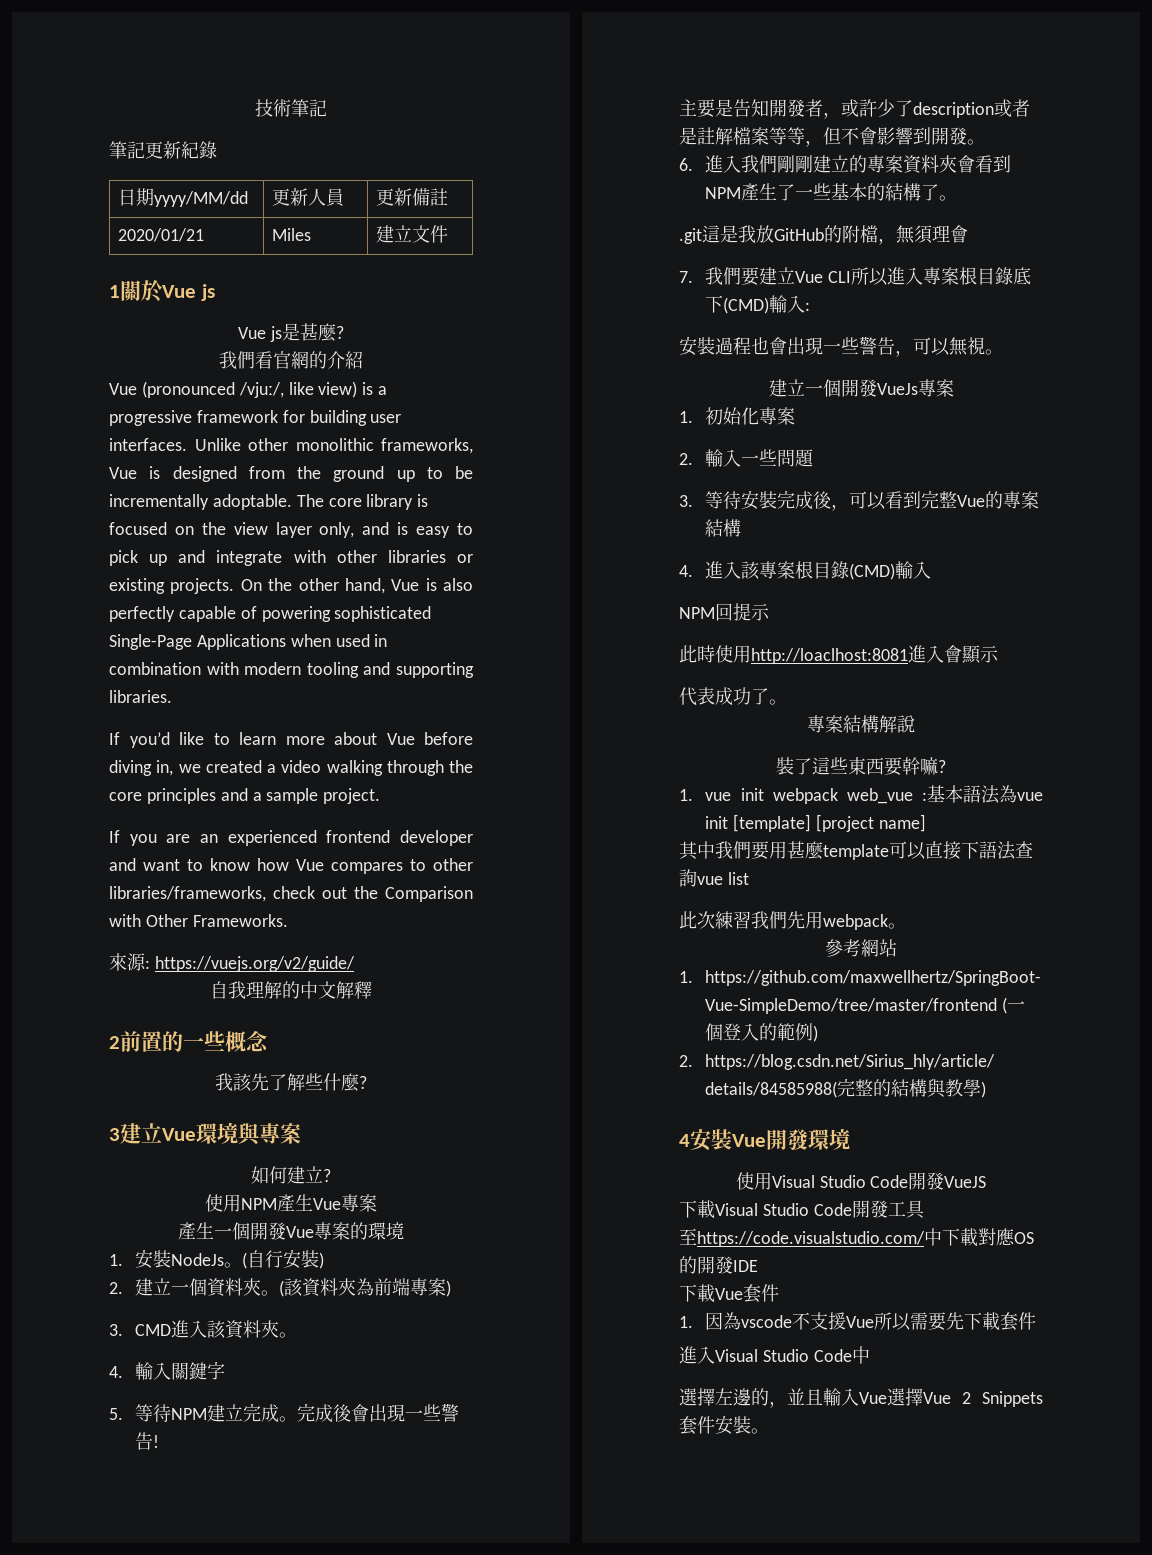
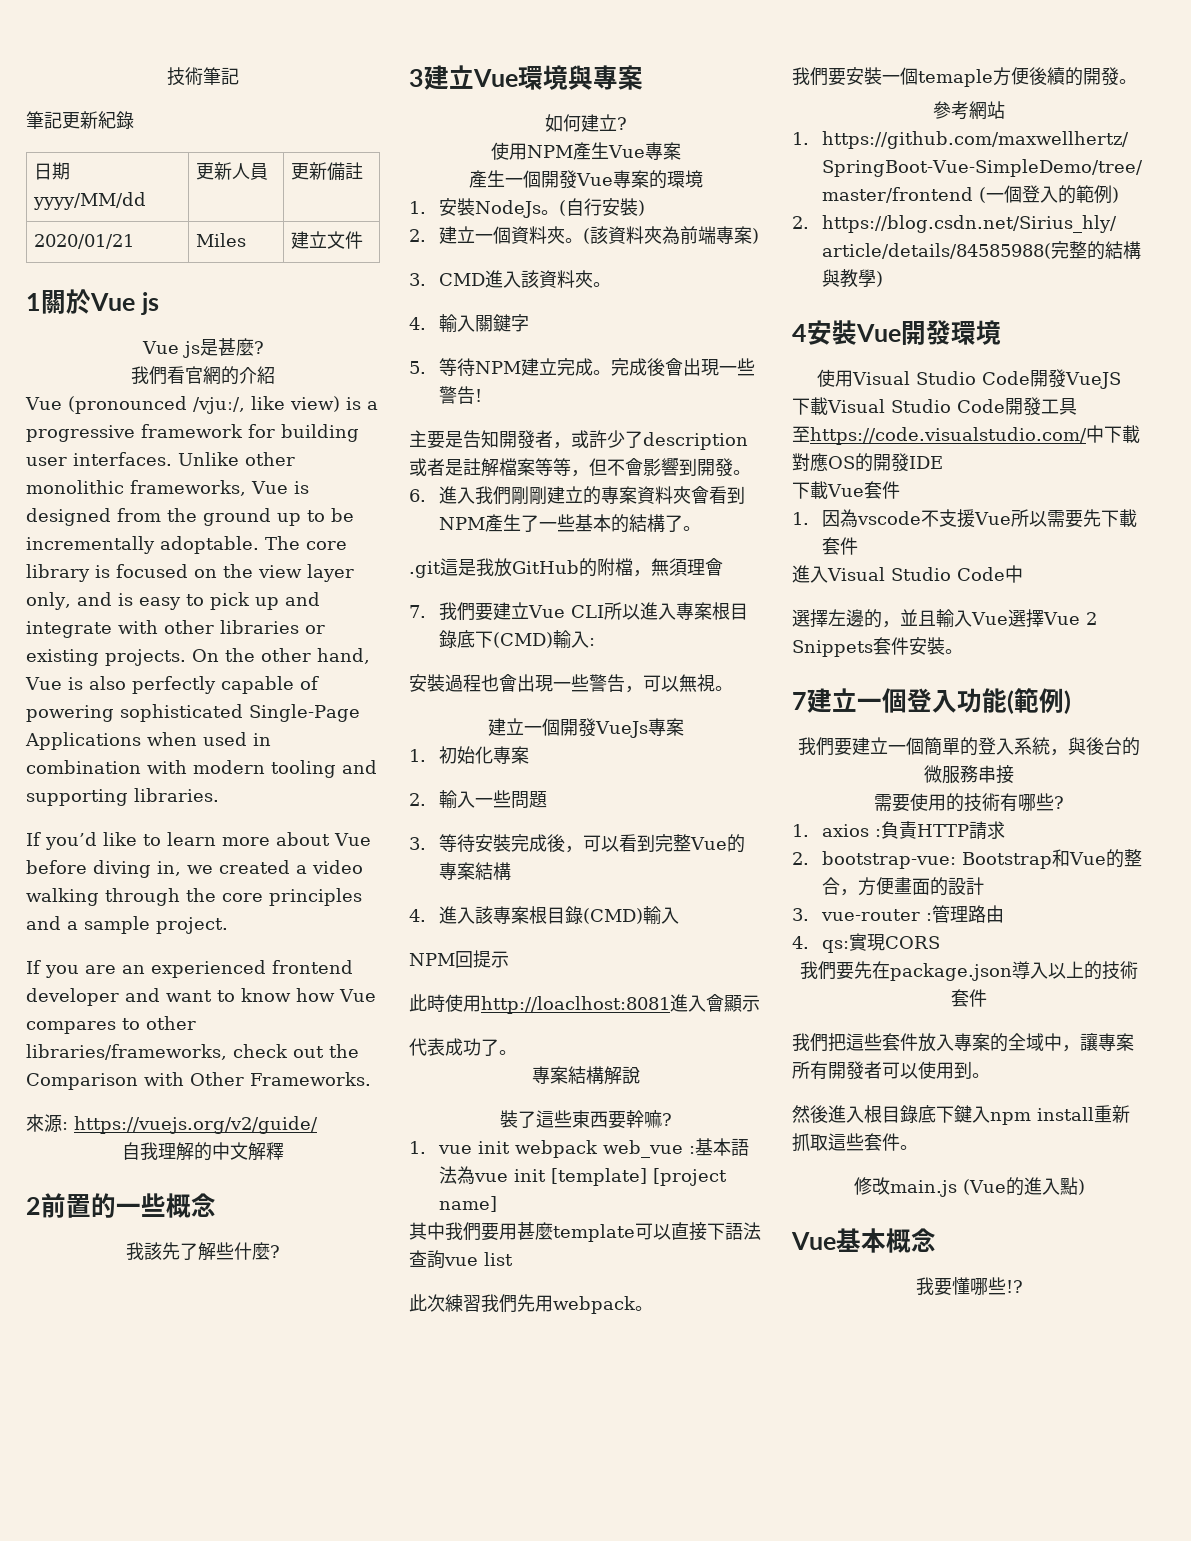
+ 我們要安裝一個temaple方便後續的開發。
+ 7建立一個登入功能(範例)
+ 我們要建立一個簡單的登入系統，與後台的微服務串接
+ 需要使用的技術有哪些?
+ 1. axios :負責HTTP請求
+ 2. bootstrap-vue: Bootstrap和Vue的整合，方便畫面的設計
+ 3. vue-router :管理路由
+ 4. qs:實現CORS
+ 我們要先在package.json導入以上的技術套件
+ 我們把這些套件放入專案的全域中，讓專案所有開發者可以使用到。
+ 然後進入根目錄底下鍵入npm install重新抓取這些套件。
+ 修改main.js (Vue的進入點)
+ Vue基本概念
+ 我要懂哪些!?

